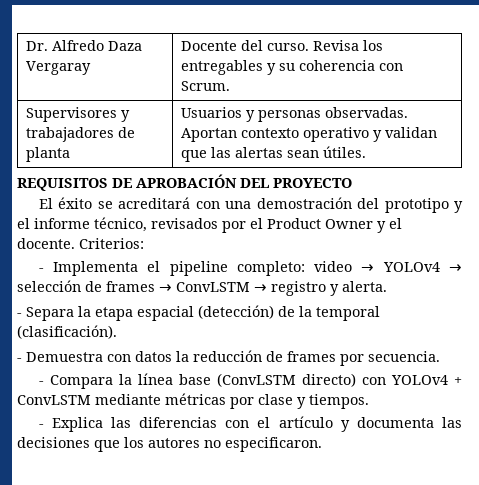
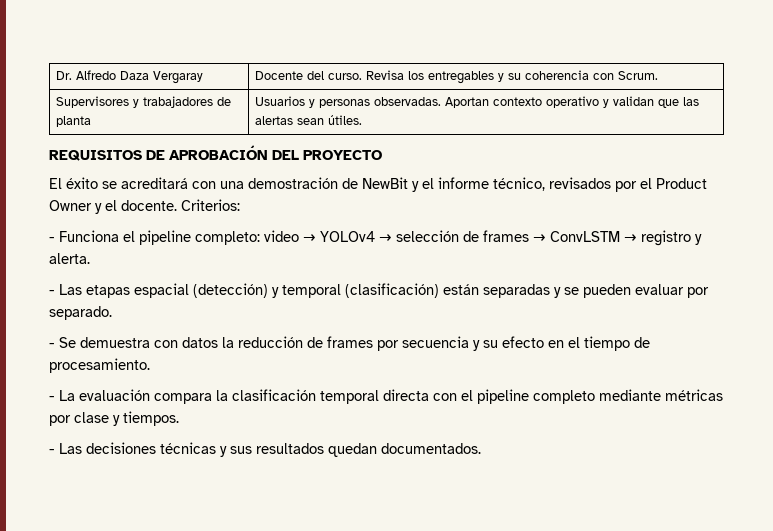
- El éxito se acreditará con una demostración del prototipo y el informe técnico, revisados por el Product Owner y el docente.
+ El éxito se acreditará con una demostración de NewBit y el informe técnico, revisados por el Product Owner y el docente.
- - Implementa el pipeline completo: video → YOLOv4 → selección de frames → ConvLSTM → registro y alerta.
+ - Funciona el pipeline completo: video → YOLOv4 → selección de frames → ConvLSTM → registro y alerta.
- - Separa la etapa espacial (detección) de la temporal (clasificación).
- - Demuestra con datos la reducción de frames por secuencia.
- - Compara la línea base (ConvLSTM directo) con YOLOv4 + ConvLSTM mediante métricas por clase y tiempos.
+ - Las etapas espacial (detección) y temporal (clasificación) están separadas y se pueden evaluar por separado.
+ - Se demuestra con datos la reducción de frames por secuencia y su efecto en el tiempo de procesamiento.
+ - La evaluación compara la clasificación temporal directa con el pipeline completo mediante métricas por clase y tiempos.
- - Explica las diferencias con el artículo y documenta las decisiones que los autores no especificaron.
+ - Las decisiones técnicas y sus resultados quedan documentados.

